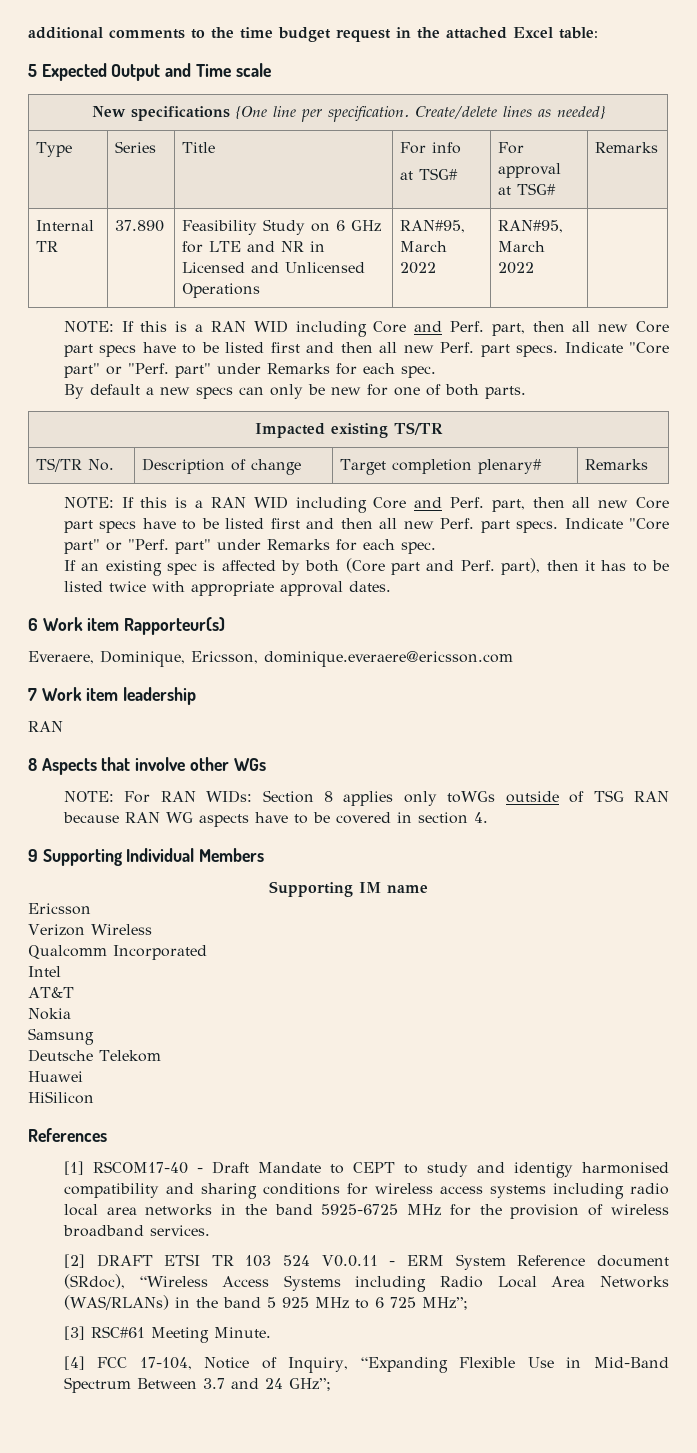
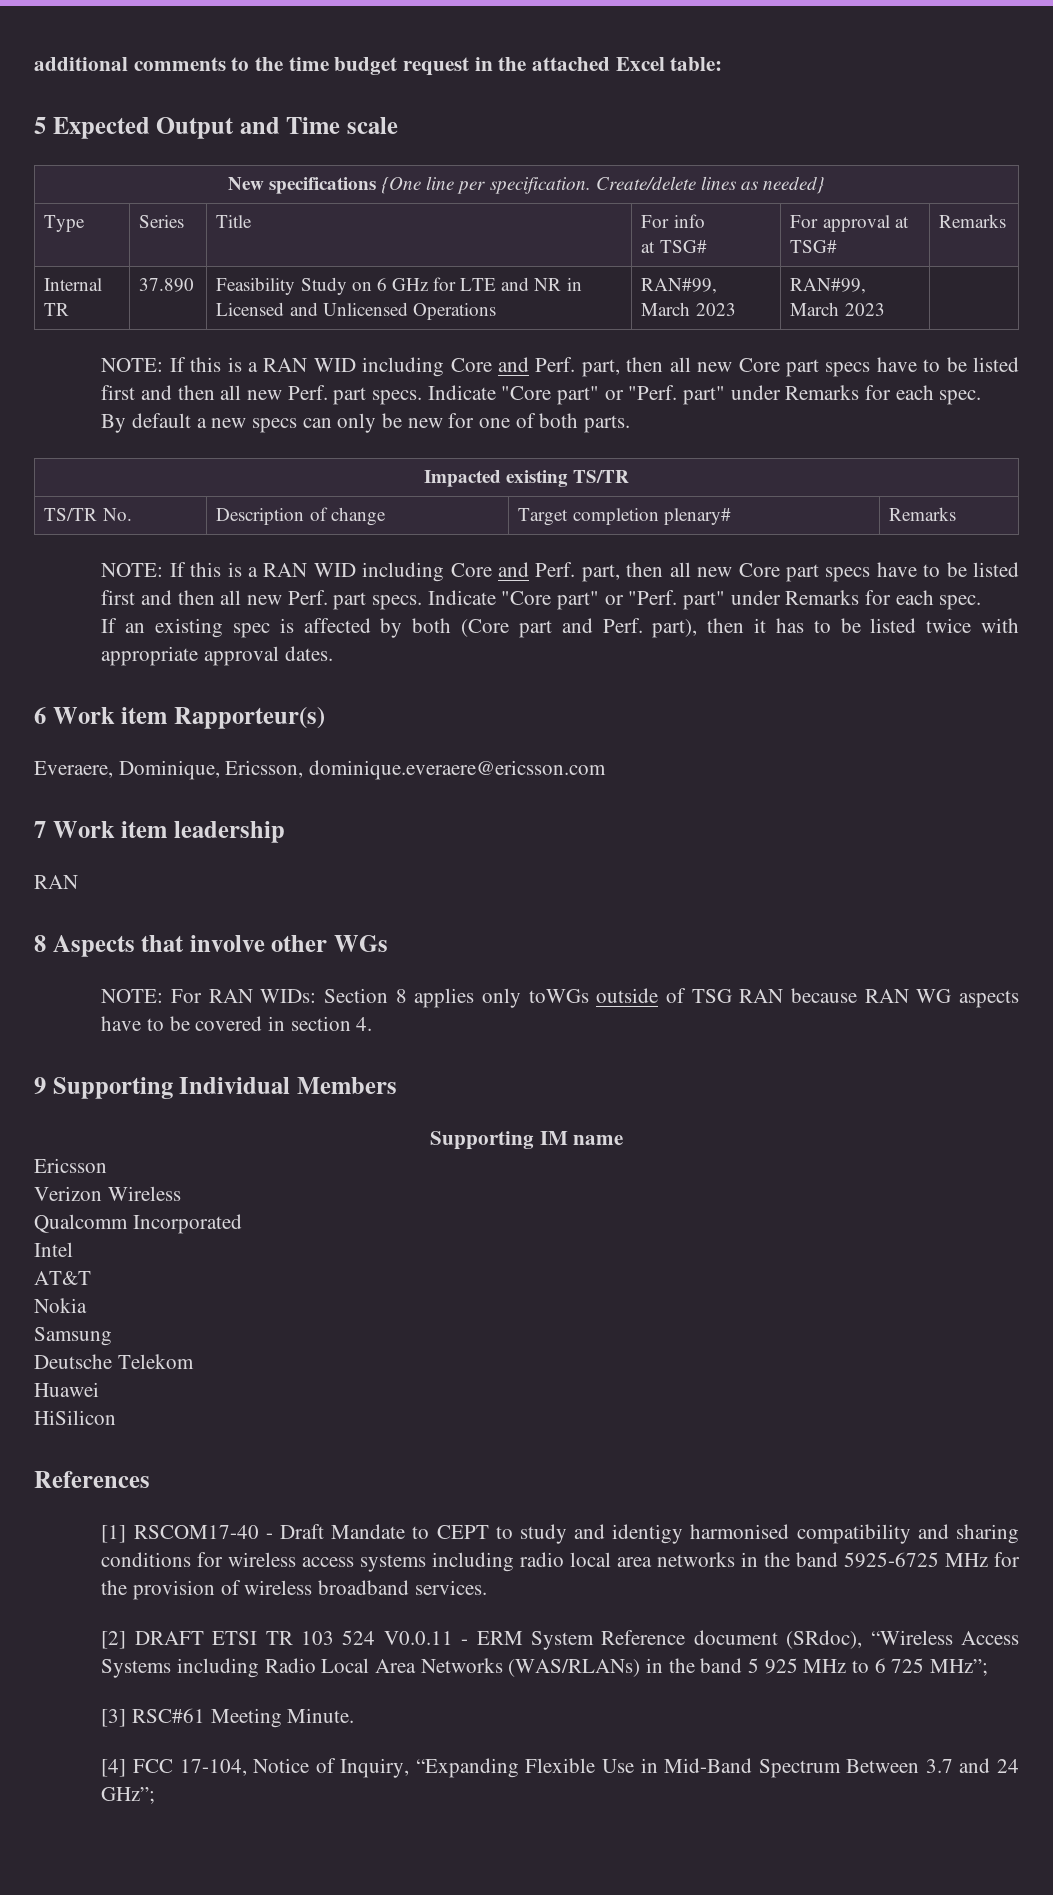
- Internal TR | 37.890 | Feasibility Study on 6 GHz for LTE and NR in Licensed and Unlicensed Operations | RAN#95, March 2022 | RAN#95, March 2022 |
+ Internal TR | 37.890 | Feasibility Study on 6 GHz for LTE and NR in Licensed and Unlicensed Operations | RAN#99, March 2023 | RAN#99, March 2023 |

